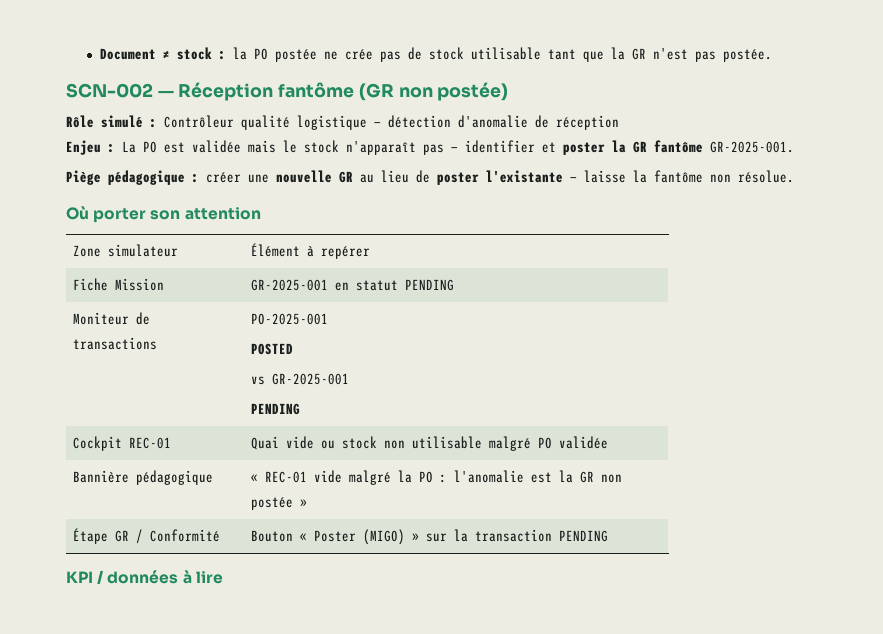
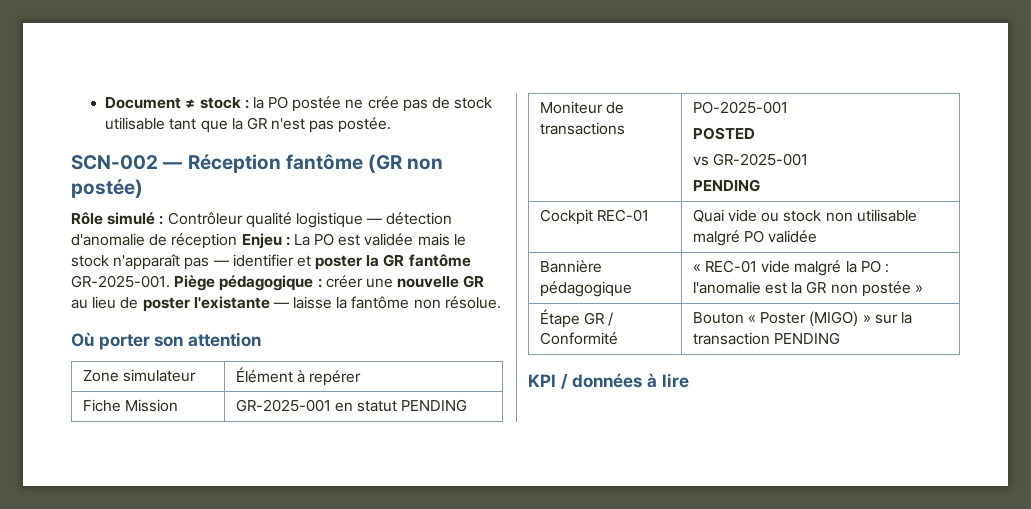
- Rôle simulé : Contrôleur qualité logistique — détection d'anomalie de réception
- Enjeu : La PO est validée mais le stock n'apparaît pas — identifier et poster la GR fantôme GR-2025-001.
- Piège pédagogique : créer une nouvelle GR au lieu de poster l'existante — laisse la fantôme non résolue.
+ Rôle simulé : Contrôleur qualité logistique — détection d'anomalie de réception Enjeu : La PO est validée mais le stock n'apparaît pas — identifier et poster la GR fantôme GR-2025-001. Piège pédagogique : créer une nouvelle GR au lieu de poster l'existante — laisse la fantôme non résolue.

